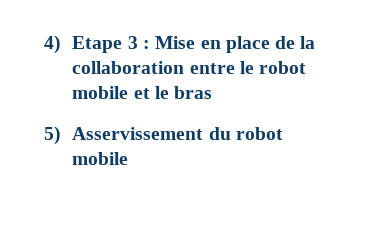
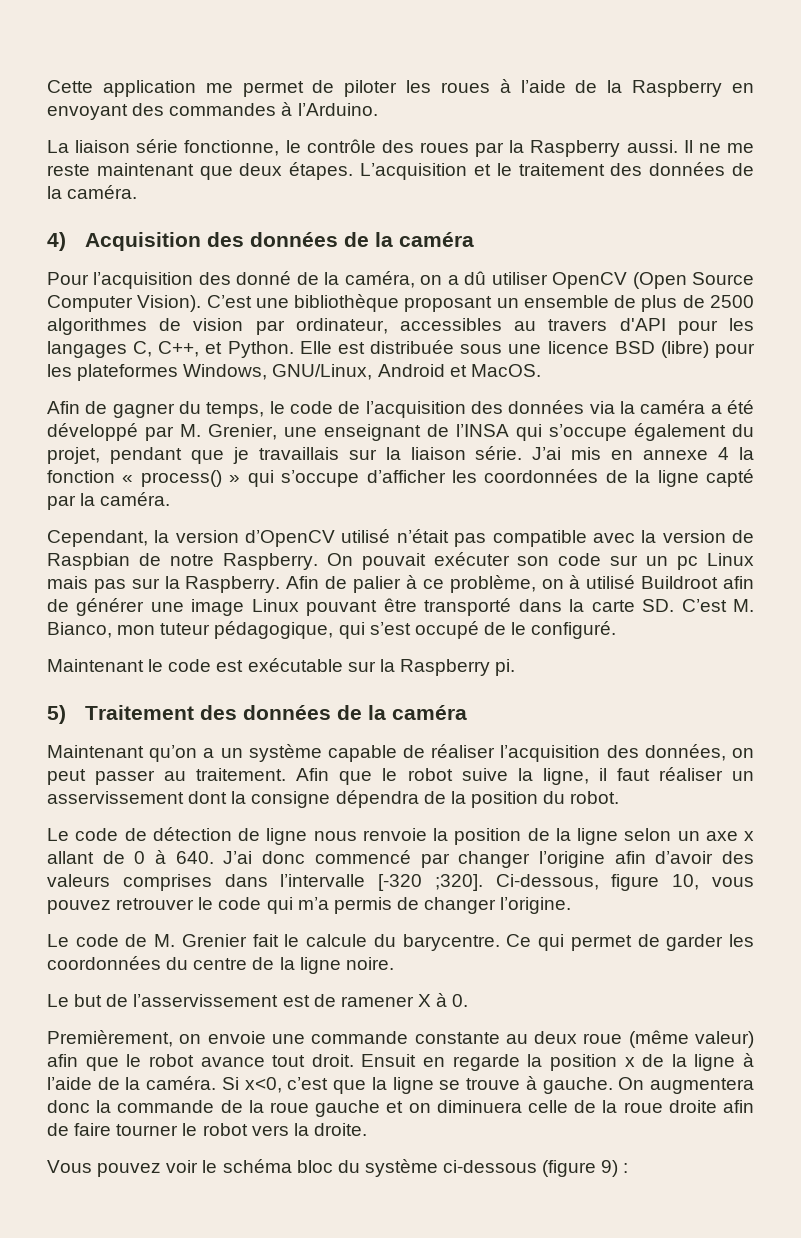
- 4) Etape 3 : Mise en place de la collaboration entre le robot mobile et le bras
- 5) Asservissement du robot mobile
+ Cette application me permet de piloter les roues à l’aide de la Raspberry en envoyant des commandes à l’Arduino.
+ La liaison série fonctionne, le contrôle des roues par la Raspberry aussi. Il ne me reste maintenant que deux étapes. L’acquisition et le traitement des données de la caméra.
+ 4) Acquisition des données de la caméra
+ Pour l’acquisition des donné de la caméra, on a dû utiliser OpenCV (Open Source Computer Vision). C’est une bibliothèque proposant un ensemble de plus de 2500 algorithmes de vision par ordinateur, accessibles au travers d'API pour les langages C, C++, et Python. Elle est distribuée sous une licence BSD (libre) pour les plateformes Windows, GNU/Linux, Android et MacOS.
+ Afin de gagner du temps, le code de l’acquisition des données via la caméra a été développé par M. Grenier, une enseignant de l’INSA qui s’occupe également du projet, pendant que je travaillais sur la liaison série. J’ai mis en annexe 4 la fonction « process() » qui s’occupe d’afficher les coordonnées de la ligne capté par la caméra.
+ Cependant, la version d’OpenCV utilisé n’était pas compatible avec la version de Raspbian de notre Raspberry. On pouvait exécuter son code sur un pc Linux mais pas sur la Raspberry. Afin de palier à ce problème, on à utilisé Buildroot afin de générer une image Linux pouvant être transporté dans la carte SD. C’est M. Bianco, mon tuteur pédagogique, qui s’est occupé de le configuré.
+ Maintenant le code est exécutable sur la Raspberry pi.
+ 5) Traitement des données de la caméra
+ Maintenant qu’on a un système capable de réaliser l’acquisition des données, on peut passer au traitement. Afin que le robot suive la ligne, il faut réaliser un asservissement dont la consigne dépendra de la position du robot.
+ Le code de détection de ligne nous renvoie la position de la ligne selon un axe x allant de 0 à 640. J’ai donc commencé par changer l’origine afin d’avoir des valeurs comprises dans l’intervalle [-320 ;320]. Ci-dessous, figure 10, vous pouvez retrouver le code qui m’a permis de changer l’origine.
+ Le code de M. Grenier fait le calcule du barycentre. Ce qui permet de garder les coordonnées du centre de la ligne noire.
+ Le but de l’asservissement est de ramener X à 0.
+ Premièrement, on envoie une commande constante au deux roue (même valeur) afin que le robot avance tout droit. Ensuit en regarde la position x de la ligne à l’aide de la caméra. Si x<0, c’est que la ligne se trouve à gauche. On augmentera donc la commande de la roue gauche et on diminuera celle de la roue droite afin de faire tourner le robot vers la droite.
+ Vous pouvez voir le schéma bloc du système ci-dessous (figure 9) :

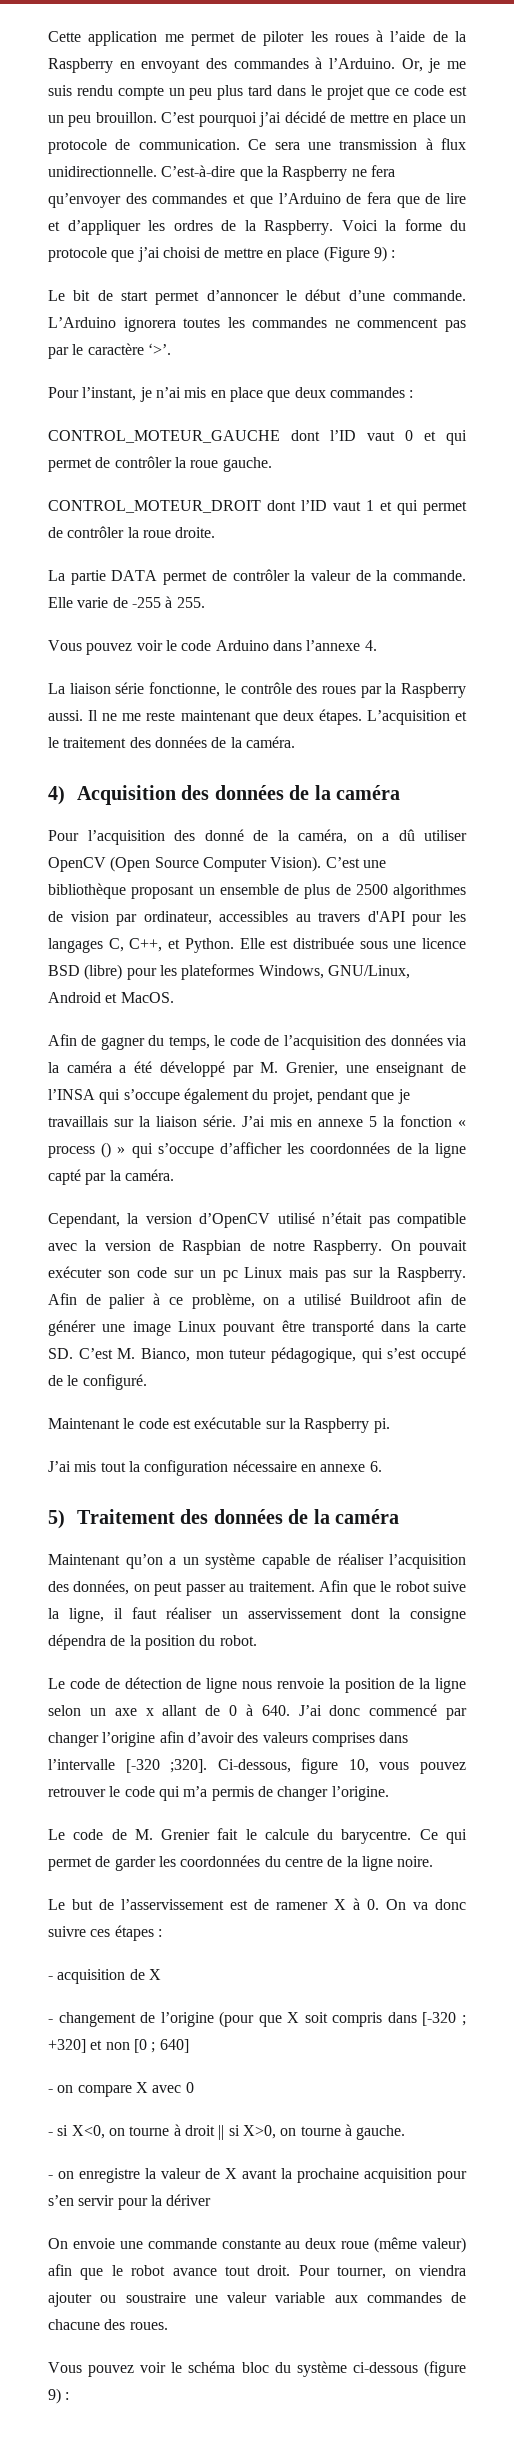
+ Or, je me suis rendu compte un peu plus tard dans le projet que ce code est un peu brouillon. C’est pourquoi j’ai décidé de mettre en place un protocole de communication. Ce sera une transmission à flux unidirectionnelle. C’est-à-dire que la Raspberry ne fera qu’envoyer des commandes et que l’Arduino de fera que de lire et d’appliquer les ordres de la Raspberry. Voici la forme du protocole que j’ai choisi de mettre en place (Figure 9) :
+ Le bit de start permet d’annoncer le début d’une commande. L’Arduino ignorera toutes les commandes ne commencent pas par le caractère ‘>’.
+ Pour l’instant, je n’ai mis en place que deux commandes :
+ CONTROL_MOTEUR_GAUCHE dont l’ID vaut 0 et qui permet de contrôler la roue gauche.
+ CONTROL_MOTEUR_DROIT dont l’ID vaut 1 et qui permet de contrôler la roue droite.
+ La partie DATA permet de contrôler la valeur de la commande. Elle varie de -255 à 255.
+ Vous pouvez voir le code Arduino dans l’annexe 4.
- J’ai mis en annexe 4 la fonction « process() » qui s’occupe d’afficher les coordonnées de la ligne capté par la caméra.
+ J’ai mis en annexe 5 la fonction « process () » qui s’occupe d’afficher les coordonnées de la ligne capté par la caméra.
- Afin de palier à ce problème, on à utilisé Buildroot afin de générer une image Linux pouvant être transporté dans la carte SD. C’est M. Bianco, mon tuteur pédagogique, qui s’est occupé de le configuré.
+ Afin de palier à ce problème, on a utilisé Buildroot afin de générer une image Linux pouvant être transporté dans la carte SD. C’est M. Bianco, mon tuteur pédagogique, qui s’est occupé de le configuré.
+ J’ai mis tout la configuration nécessaire en annexe 6.
- Le but de l’asservissement est de ramener X à 0.
- Premièrement, on envoie une commande constante au deux roue (même valeur) afin que le robot avance tout droit.
+ Le but de l’asservissement est de ramener X à 0. On va donc suivre ces étapes :
+ - acquisition de X
+ - changement de l’origine (pour que X soit compris dans [-320 ; +320] et non [0 ; 640]
+ - on compare X avec 0
+ - si X<0, on tourne à droit || si X>0, on tourne à gauche.
+ - on enregistre la valeur de X avant la prochaine acquisition pour s’en servir pour la dériver
+ On envoie une commande constante au deux roue (même valeur) afin que le robot avance tout droit.
- Ensuit en regarde la position x de la ligne à l’aide de la caméra. Si x<0, c’est que la ligne se trouve à gauche. On augmentera donc la commande de la roue gauche et on diminuera celle de la roue droite afin de faire tourner le robot vers la droite.
+ Pour tourner, on viendra ajouter ou soustraire une valeur variable aux commandes de chacune des roues.

